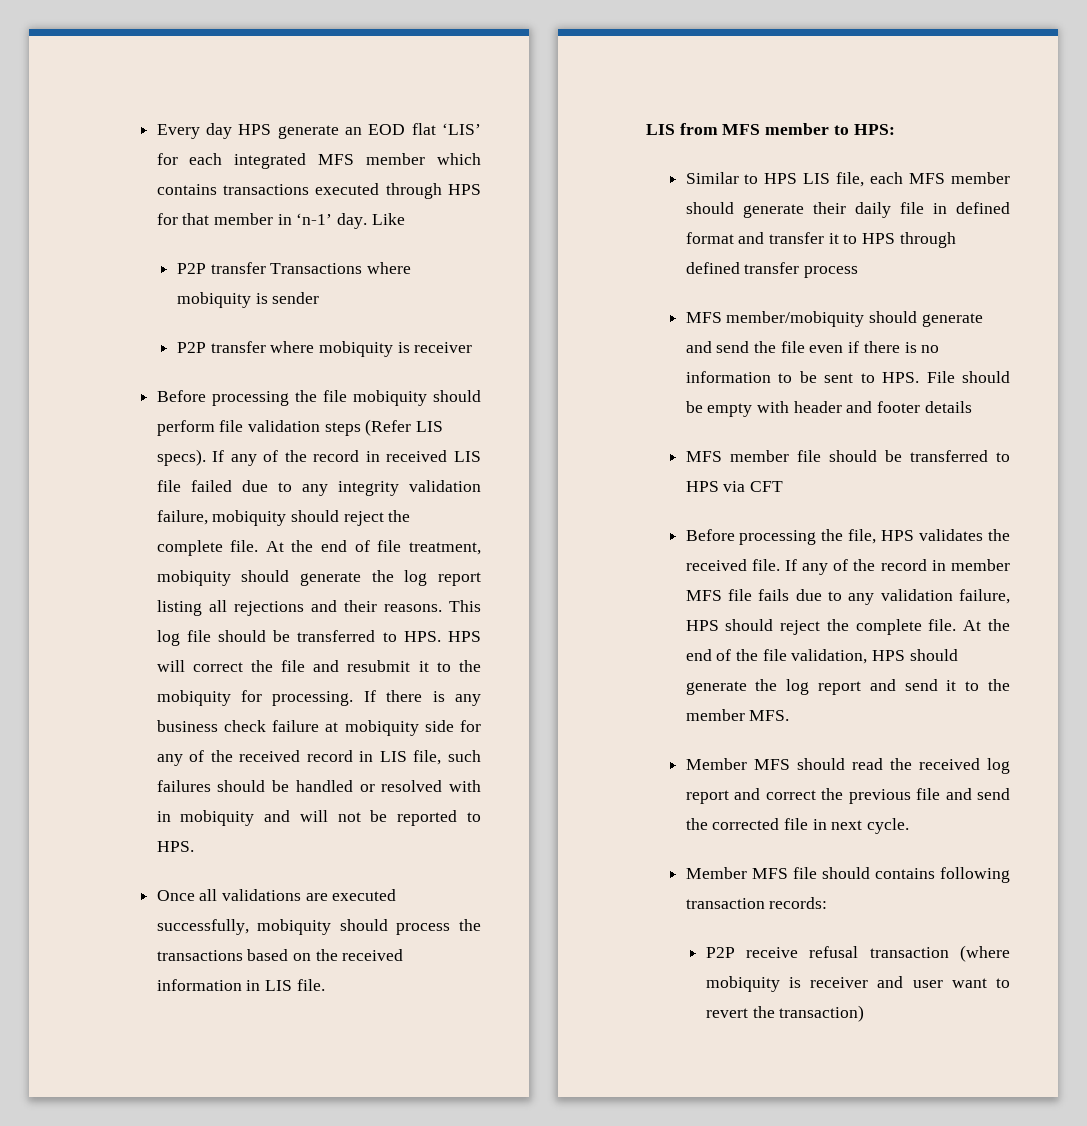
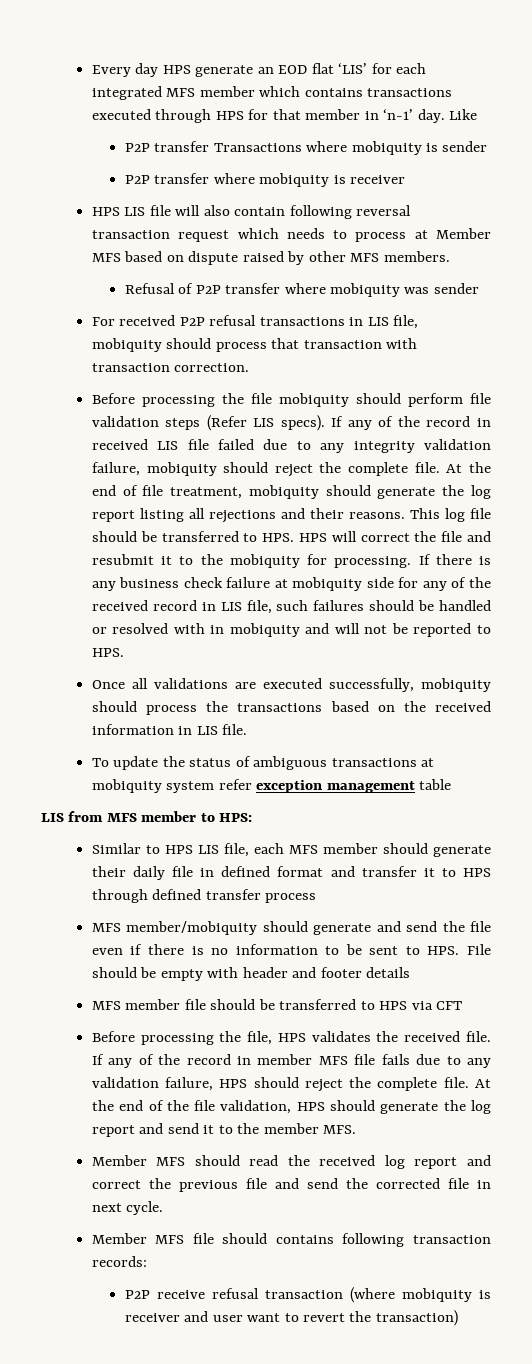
+ HPS LIS file will also contain following reversal transaction request which needs to process at Member MFS based on dispute raised by other MFS members.
+ Refusal of P2P transfer where mobiquity was sender
+ For received P2P refusal transactions in LIS file, mobiquity should process that transaction with transaction correction.
+ To update the status of ambiguous transactions at mobiquity system refer exception management table

